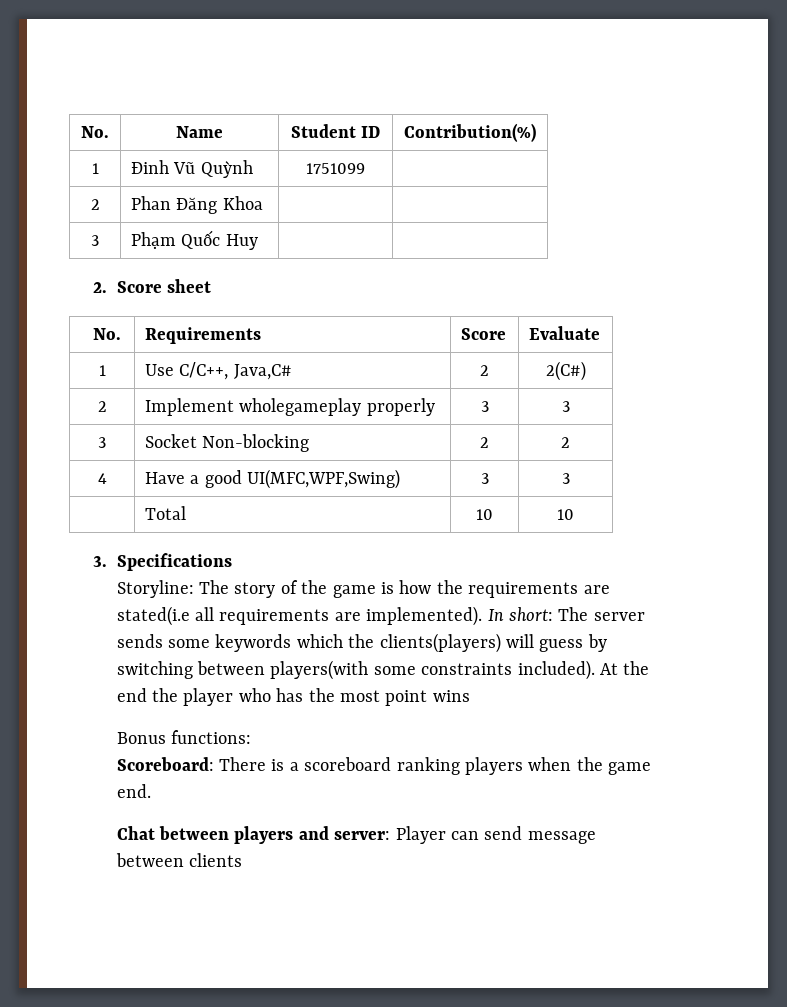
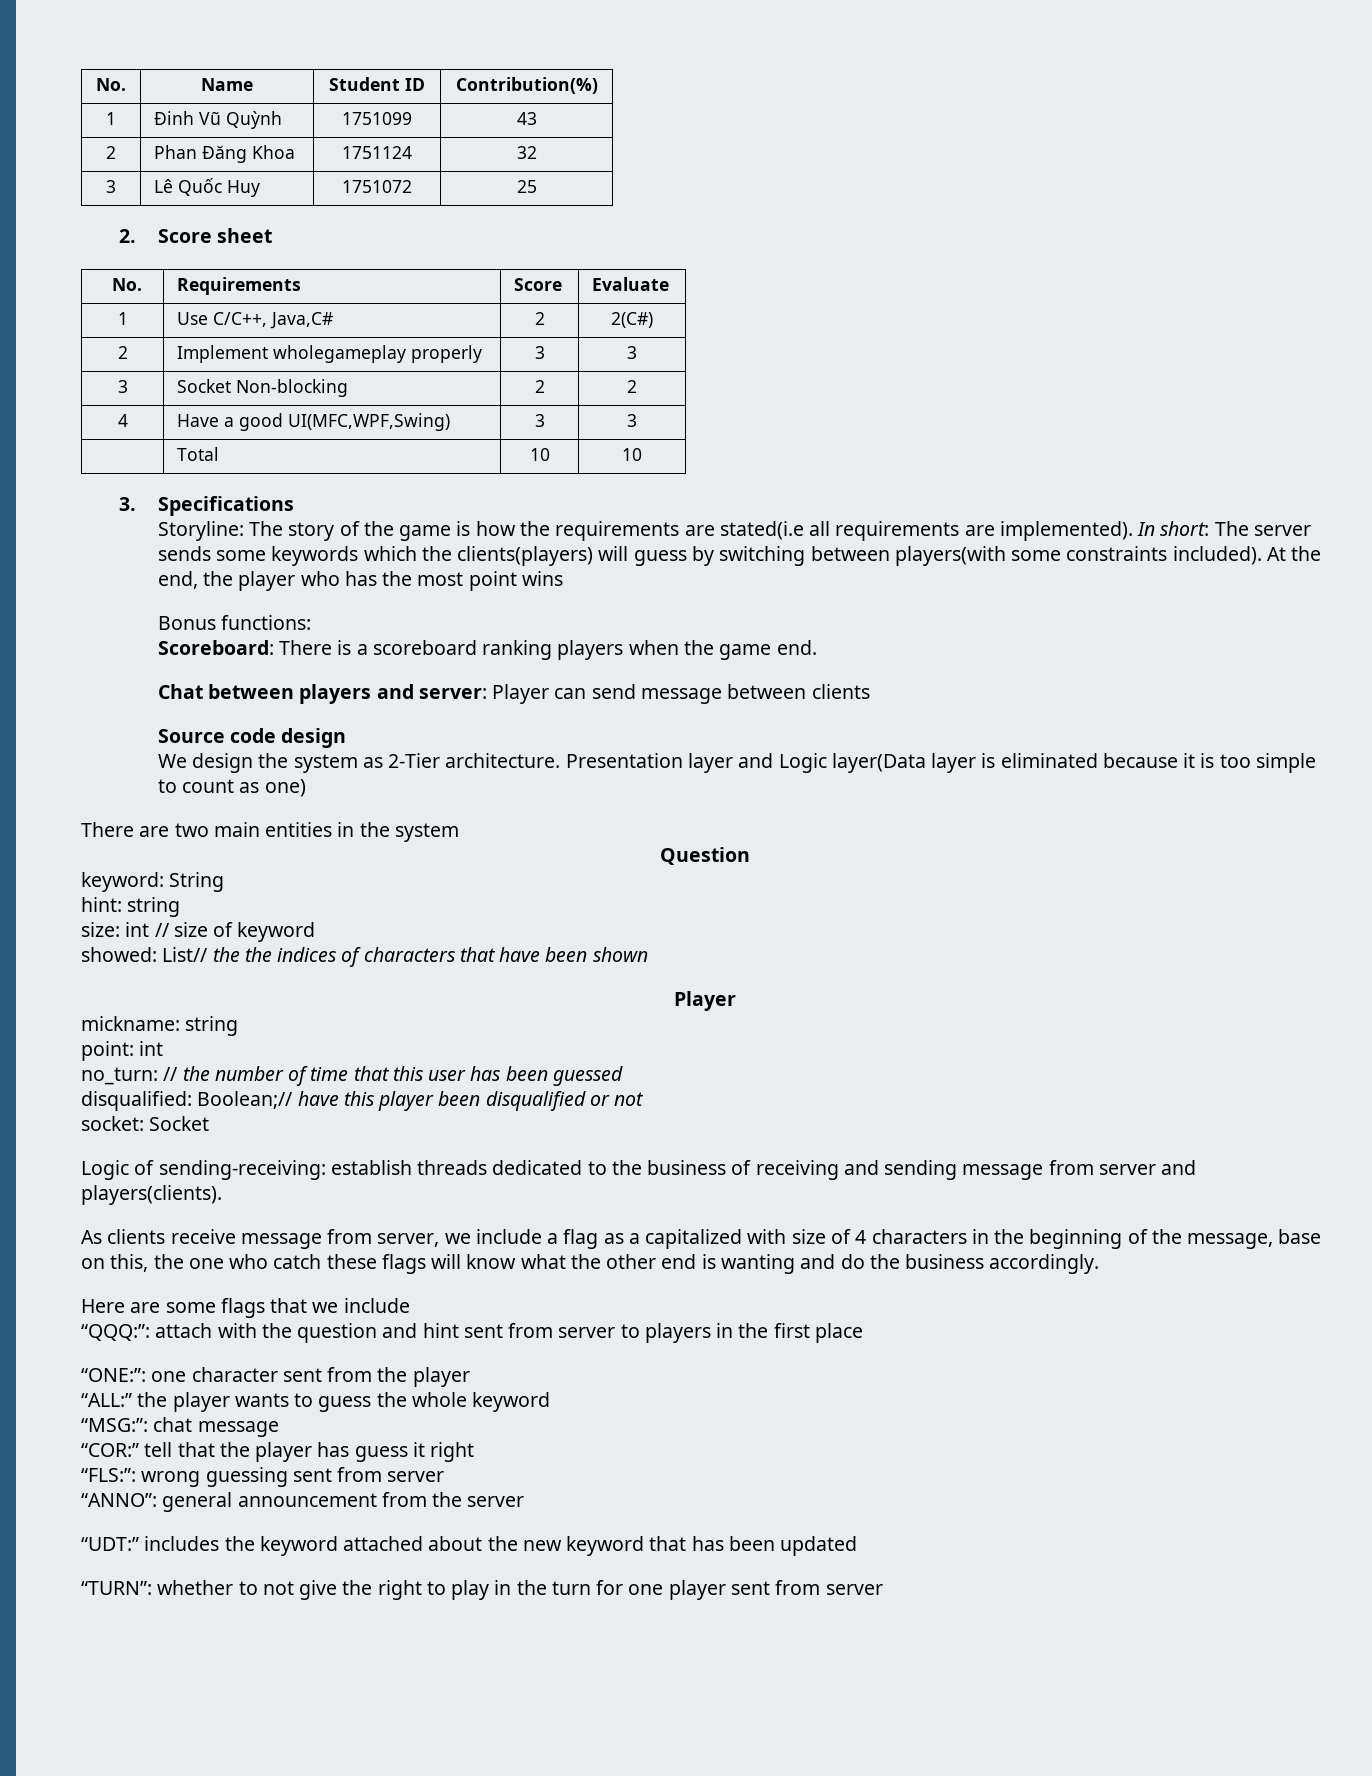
- 1 | Đinh Vũ Quỳnh | 1751099 |
+ 1 | Đinh Vũ Quỳnh | 1751099 | 43
- 2 | Phan Đăng Khoa | |
- 3 | Phạm Quốc Huy | |
+ 2 | Phan Đăng Khoa | 1751124 | 32
+ 3 | Lê Quốc Huy | 1751072 | 25
- At the end the player who has the most point wins
+ At the end, the player who has the most point wins
+ Source code design
+ We design the system as 2-Tier architecture. Presentation layer and Logic layer(Data layer is eliminated because it is too simple to count as one)
+ There are two main entities in the system
+ Question
+ keyword: String
+ hint: string
+ size: int // size of keyword
+ showed: List// the the indices of characters that have been shown
+ Player
+ mickname: string
+ point: int
+ no_turn: // the number of time that this user has been guessed
+ disqualified: Boolean;// have this player been disqualified or not
+ socket: Socket
+ Logic of sending-receiving: establish threads dedicated to the business of receiving and sending message from server and players(clients).
+ As clients receive message from server, we include a flag as a capitalized with size of 4 characters in the beginning of the message, base on this, the one who catch these flags will know what the other end is wanting and do the business accordingly.
+ Here are some flags that we include
+ “QQQ:”: attach with the question and hint sent from server to players in the first place
+ “ONE:”: one character sent from the player
+ “ALL:” the player wants to guess the whole keyword
+ “MSG:”: chat message
+ “COR:” tell that the player has guess it right
+ “FLS:”: wrong guessing sent from server
+ “ANNO”: general announcement from the server
+ “UDT:” includes the keyword attached about the new keyword that has been updated
+ “TURN”: whether to not give the right to play in the turn for one player sent from server

